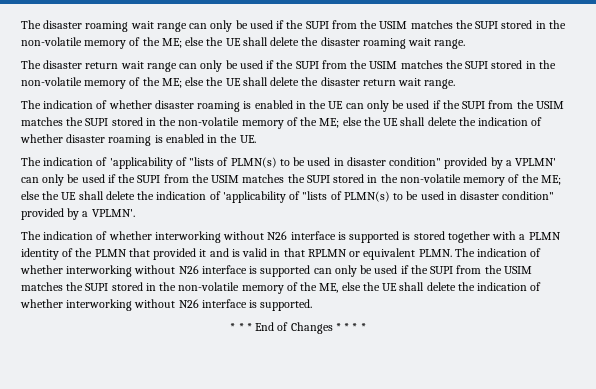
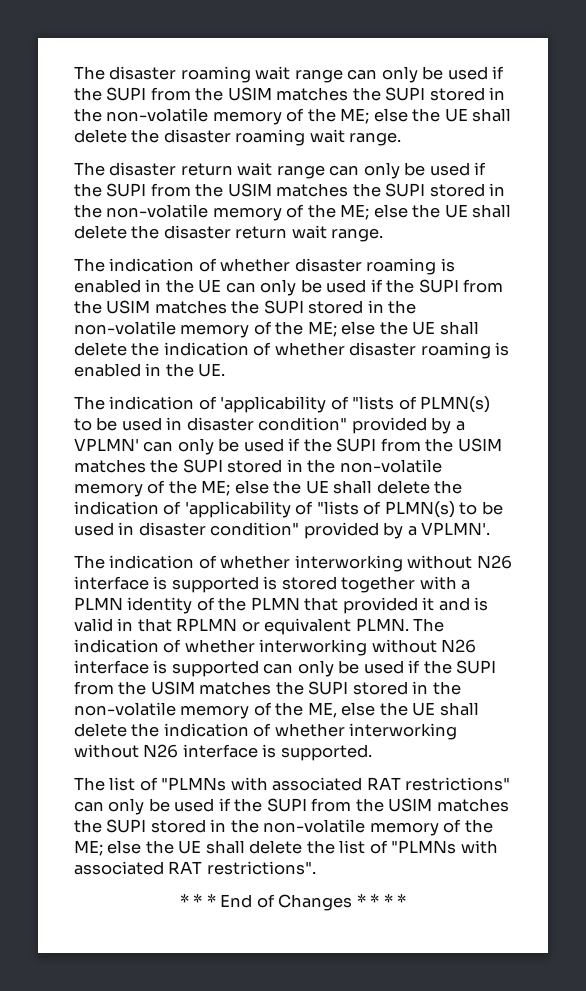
+ The list of "PLMNs with associated RAT restrictions" can only be used if the SUPI from the USIM matches the SUPI stored in the non-volatile memory of the ME; else the UE shall delete the list of "PLMNs with associated RAT restrictions".

